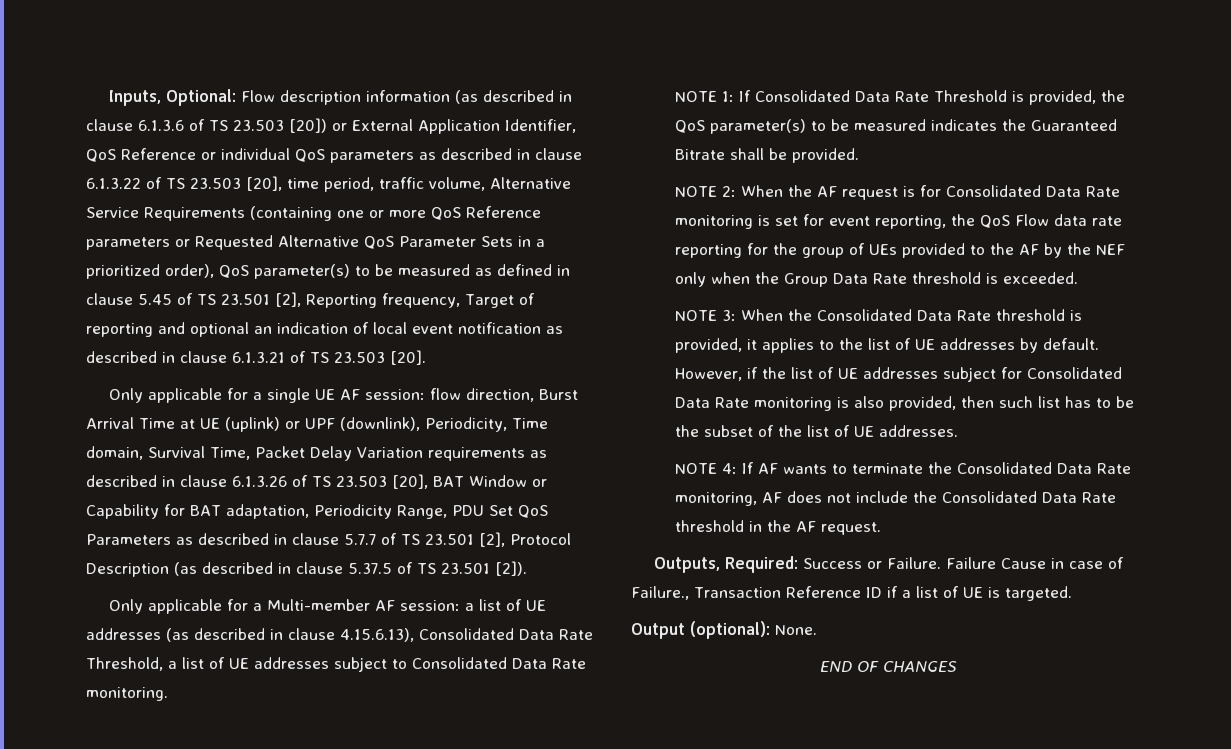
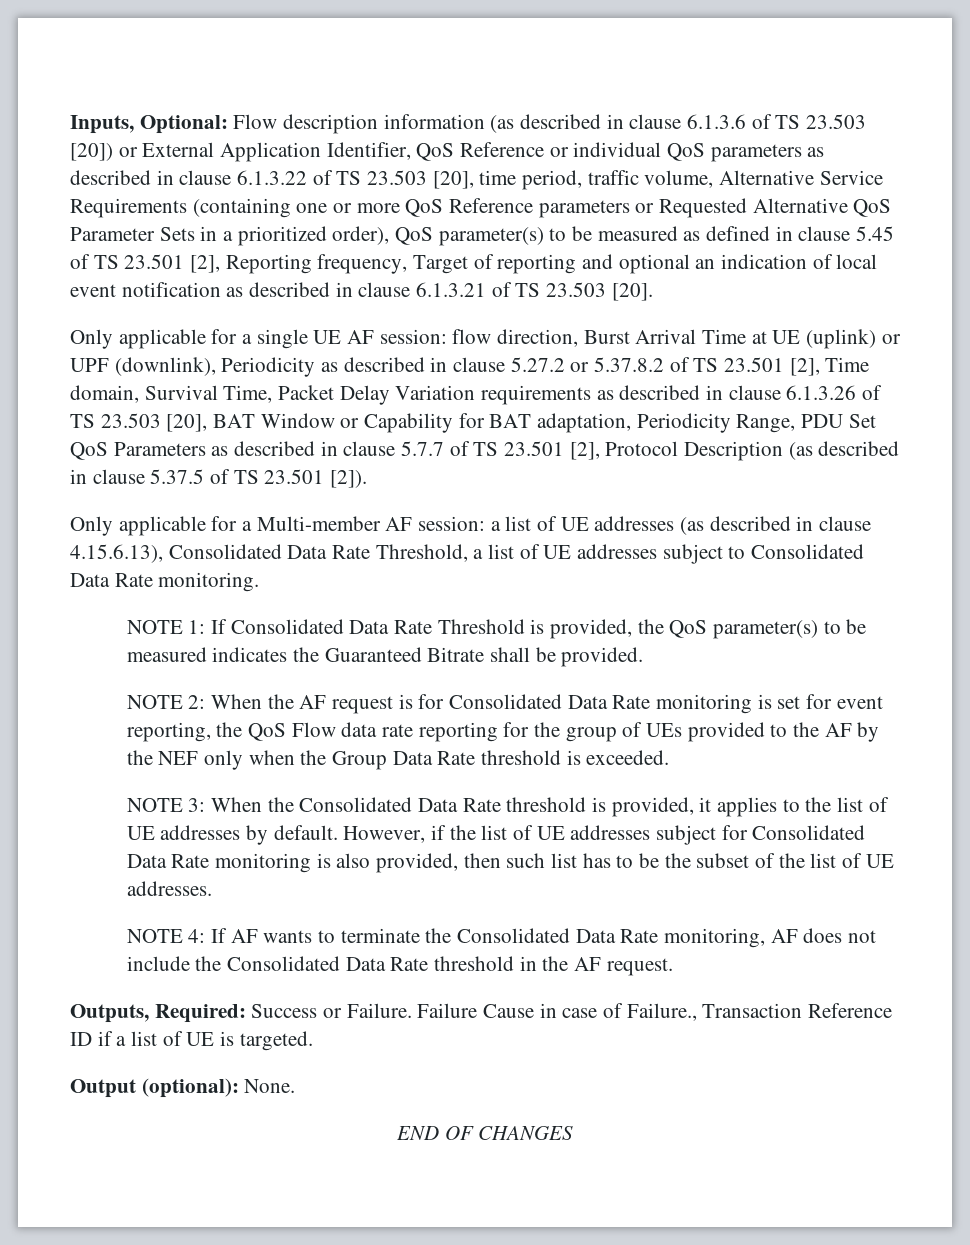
- flow direction, Burst Arrival Time at UE (uplink) or UPF (downlink), Periodicity, Time domain, Survival Time, Packet Delay Variation requirements as described in clause 6.1.3.26 of TS 23.503 [20], BAT Window or Capability for BAT adaptation, Periodicity Range, PDU Set QoS Parameters as described in clause 5.7.7 of TS 23.501 [2], Protocol Description (as described in clause 5.37.5 of TS 23.501 [2]).
+ flow direction, Burst Arrival Time at UE (uplink) or UPF (downlink), Periodicity as described in clause 5.27.2 or 5.37.8.2 of TS 23.501 [2], Time domain, Survival Time, Packet Delay Variation requirements as described in clause 6.1.3.26 of TS 23.503 [20], BAT Window or Capability for BAT adaptation, Periodicity Range, PDU Set QoS Parameters as described in clause 5.7.7 of TS 23.501 [2], Protocol Description (as described in clause 5.37.5 of TS 23.501 [2]).

